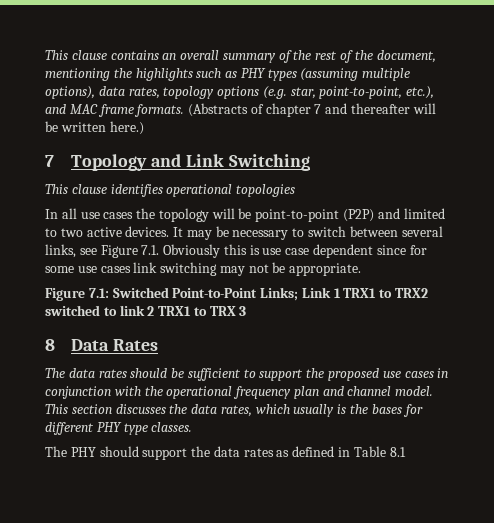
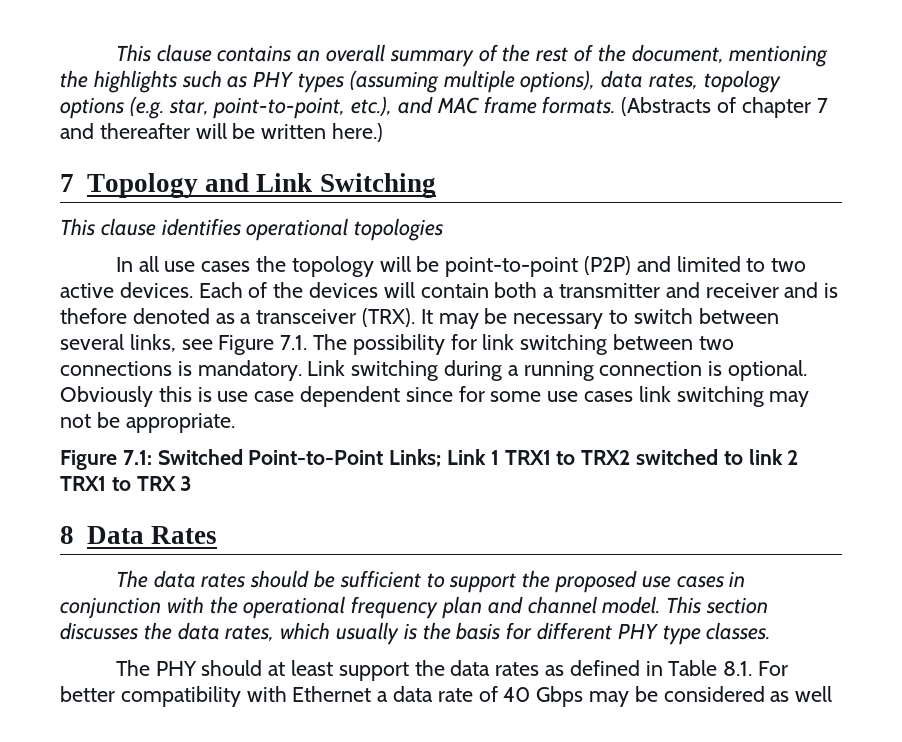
+ Each of the devices will contain both a transmitter and receiver and is thefore denoted as a transceiver (TRX).
- It may be necessary to switch between several links, see Figure 7.1. Obviously this is use case dependent since for some use cases link switching may not be appropriate.
+ It may be necessary to switch between several links, see Figure 7.1. The possibility for link switching between two connections is mandatory. Link switching during a running connection is optional. Obviously this is use case dependent since for some use cases link switching may not be appropriate.
- This section discusses the data rates, which usually is the bases for different PHY type classes.
+ This section discusses the data rates, which usually is the basis for different PHY type classes.
- The PHY should support the data rates as defined in Table 8.1
+ The PHY should at least support the data rates as defined in Table 8.1. For better compatibility with Ethernet a data rate of 40 Gbps may be considered as well

